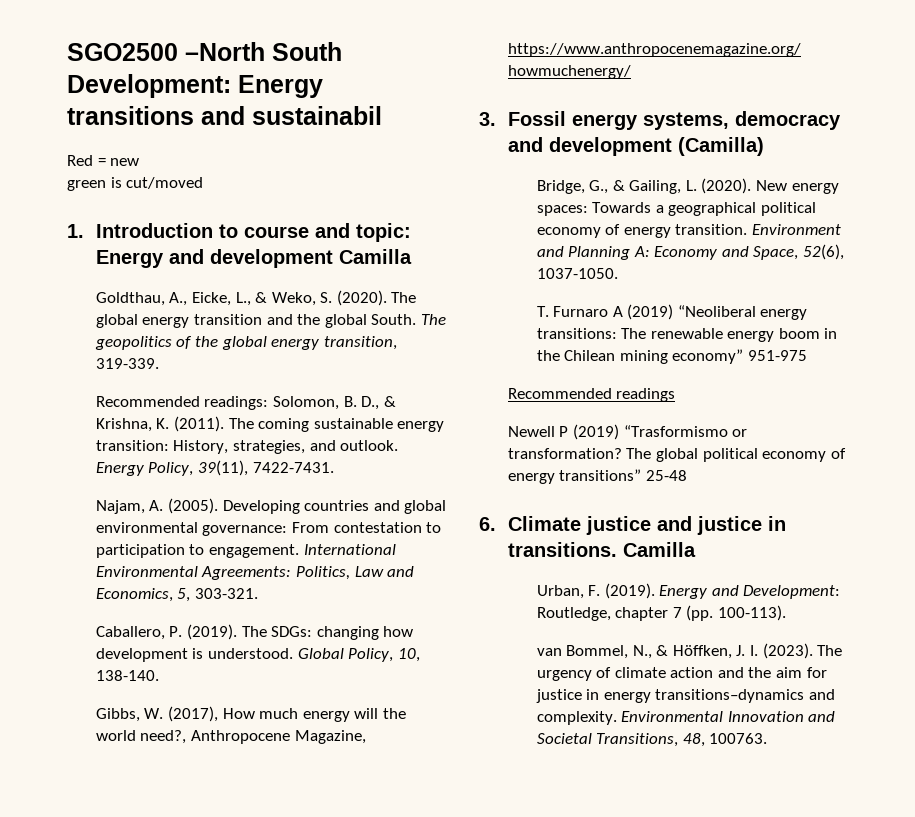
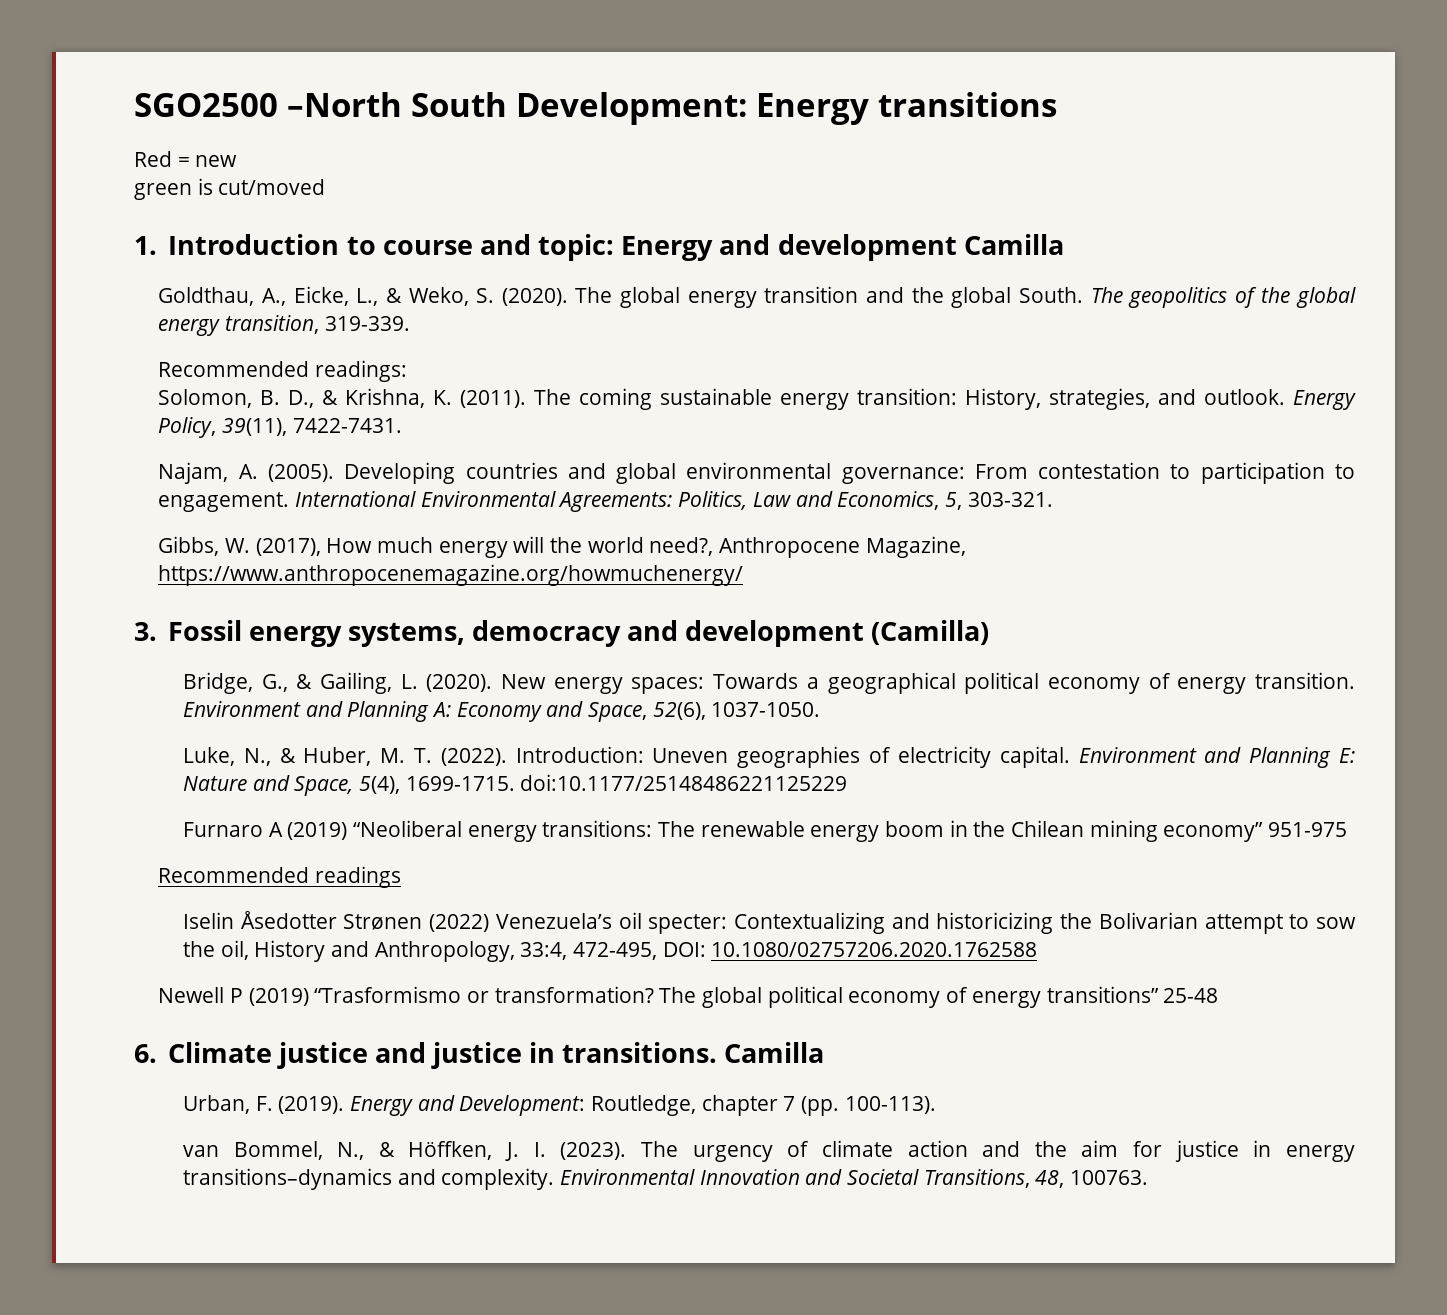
- SGO2500 –North South Development: Energy transitions and sustainabil
+ SGO2500 –North South Development: Energy transitions
- Recommended readings: Solomon, B. D., & Krishna, K. (2011).
+ Recommended readings:
+ Solomon, B. D., & Krishna, K. (2011).
- Caballero, P. (2019). The SDGs: changing how development is understood. Global Policy, 10, 138-140.
- T. Furnaro A (2019) “Neoliberal energy transitions: The renewable energy boom in the Chilean mining economy” 951-975
+ Luke, N., & Huber, M. T. (2022). Introduction: Uneven geographies of electricity capital. Environment and Planning E: Nature and Space, 5(4), 1699-1715. doi:10.1177/25148486221125229
+ Furnaro A (2019) “Neoliberal energy transitions: The renewable energy boom in the Chilean mining economy” 951-975
+ Iselin Åsedotter Strønen (2022) Venezuela’s oil specter: Contextualizing and historicizing the Bolivarian attempt to sow the oil, History and Anthropology, 33:4, 472-495, DOI: 10.1080/02757206.2020.1762588

